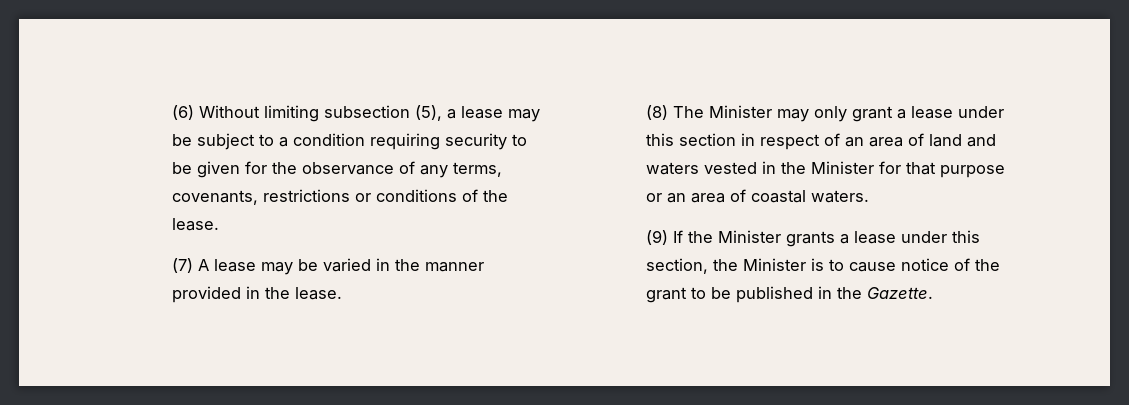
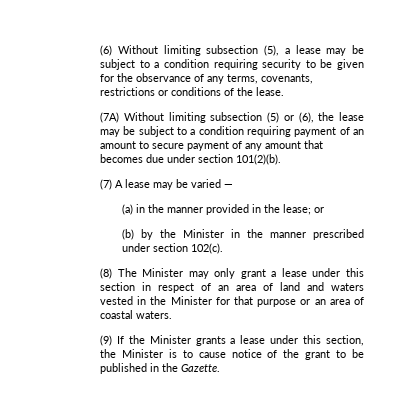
+ (7A) Without limiting subsection (5) or (6), the lease may be subject to a condition requiring payment of an amount to secure payment of any amount that becomes due under section 101(2)(b).
- (7) A lease may be varied in the manner provided in the lease.
+ (7) A lease may be varied —
+ (a) in the manner provided in the lease; or
+ (b) by the Minister in the manner prescribed under section 102(c).

